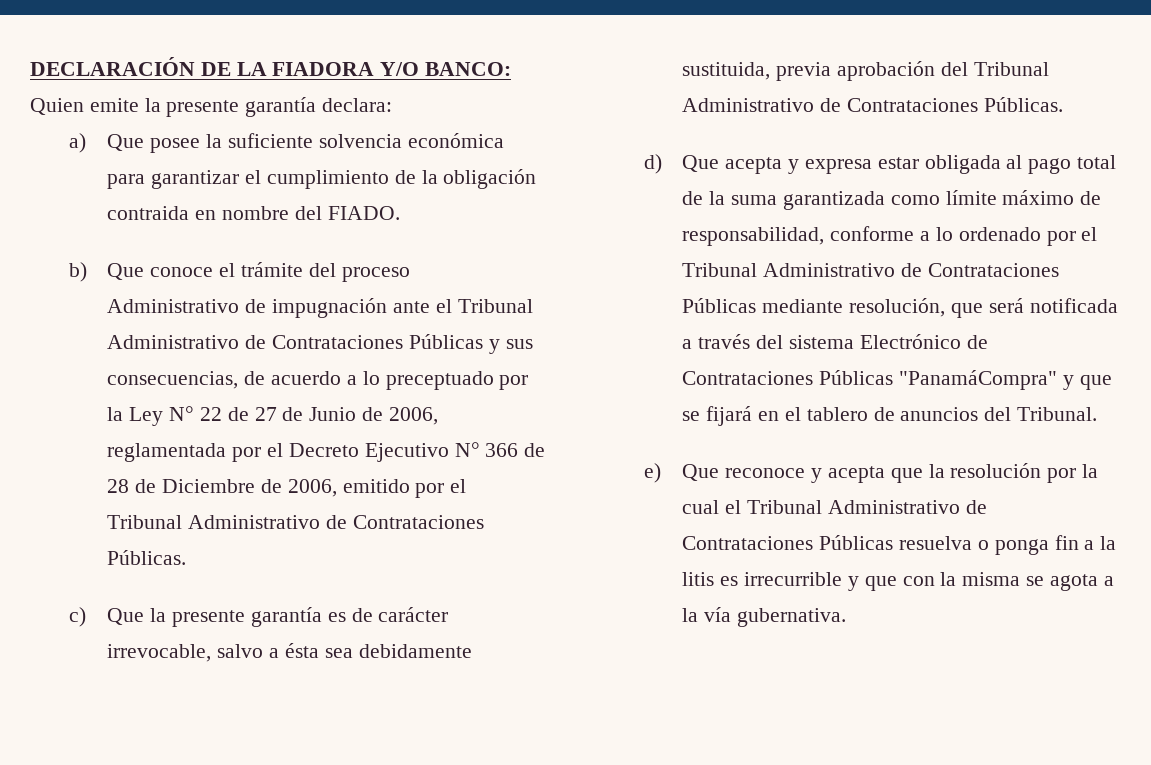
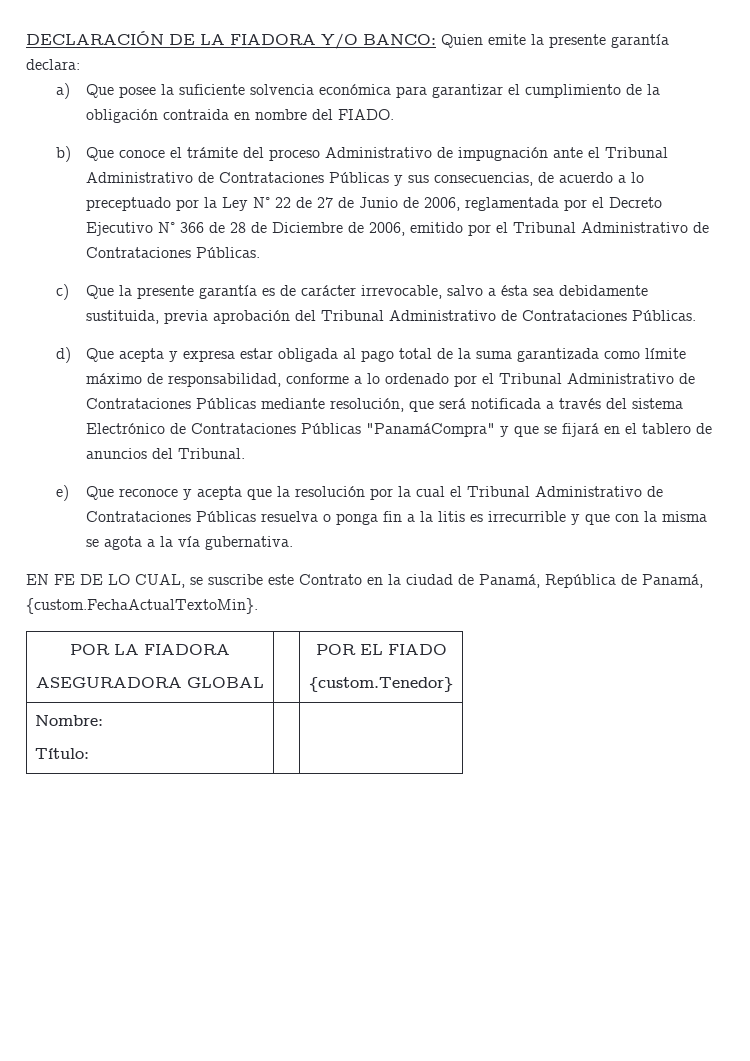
+ EN FE DE LO CUAL, se suscribe este Contrato en la ciudad de Panamá, República de Panamá, {custom.FechaActualTextoMin}.
+ POR LA FIADORA
+ ASEGURADORA GLOBAL | | POR EL FIADO
+ {custom.Tenedor}
+ Nombre:
+ Título: | |

